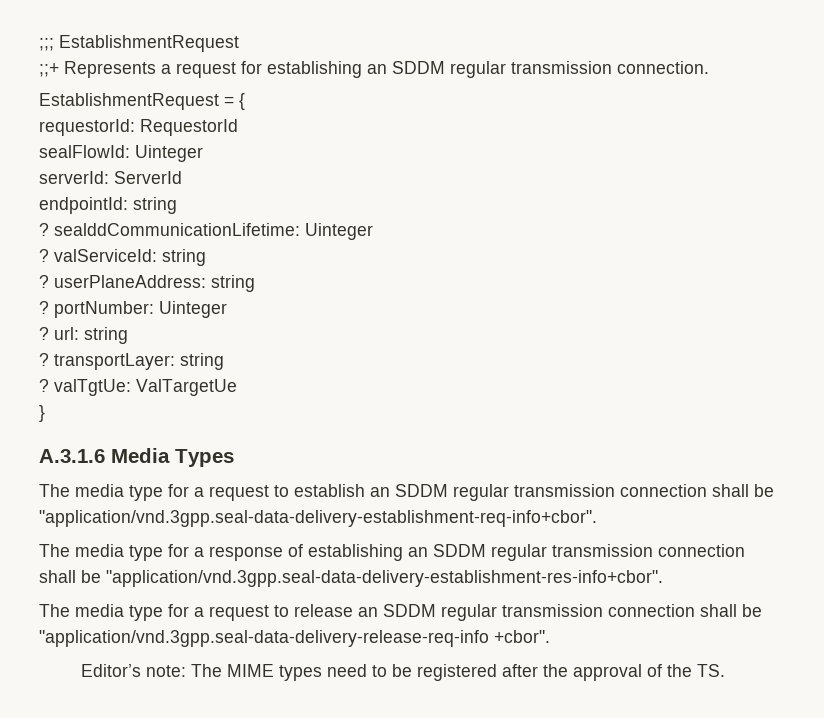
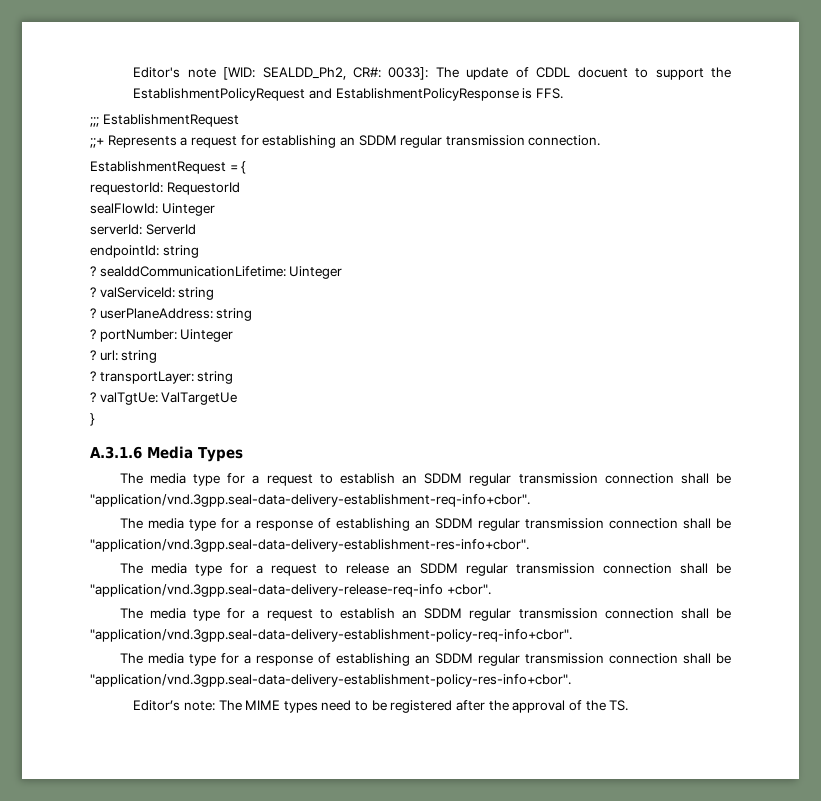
+ Editor's note [WID: SEALDD_Ph2, CR#: 0033]: The update of CDDL docuent to support the EstablishmentPolicyRequest and EstablishmentPolicyResponse is FFS.
+ The media type for a request to establish an SDDM regular transmission connection shall be "application/vnd.3gpp.seal-data-delivery-establishment-policy-req-info+cbor".
+ The media type for a response of establishing an SDDM regular transmission connection shall be "application/vnd.3gpp.seal-data-delivery-establishment-policy-res-info+cbor".

